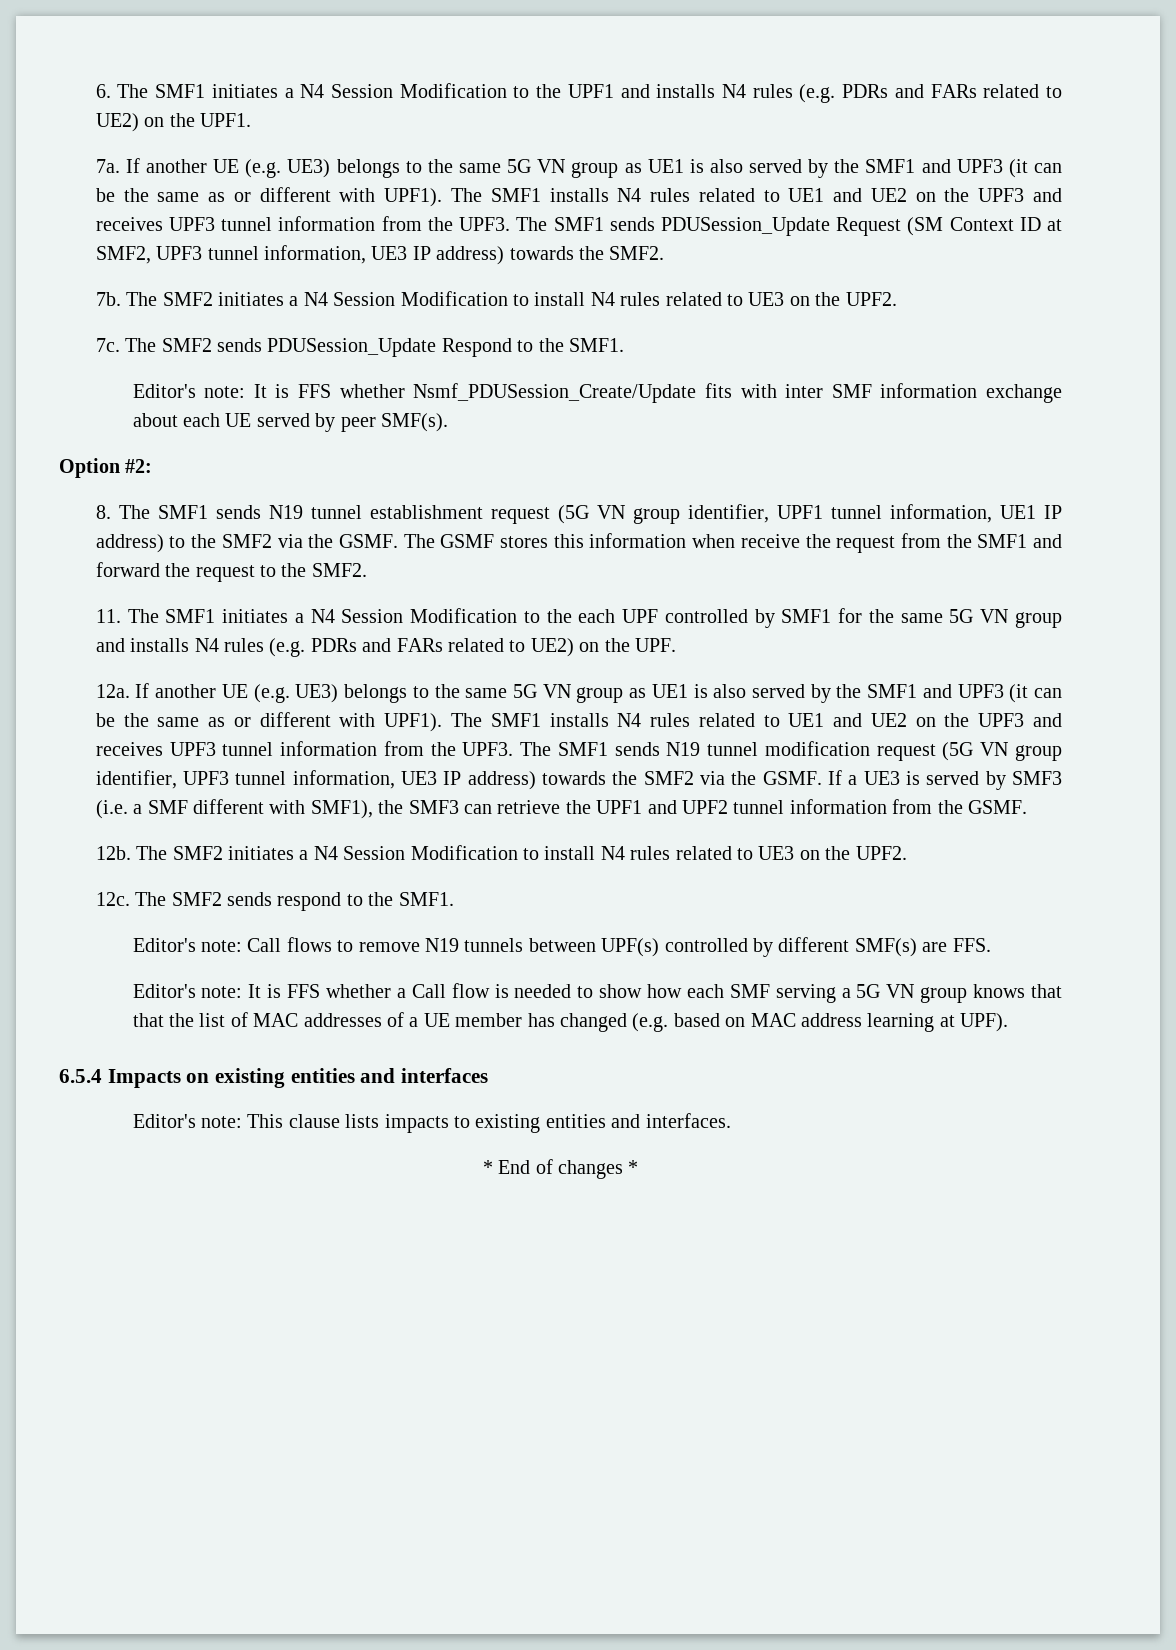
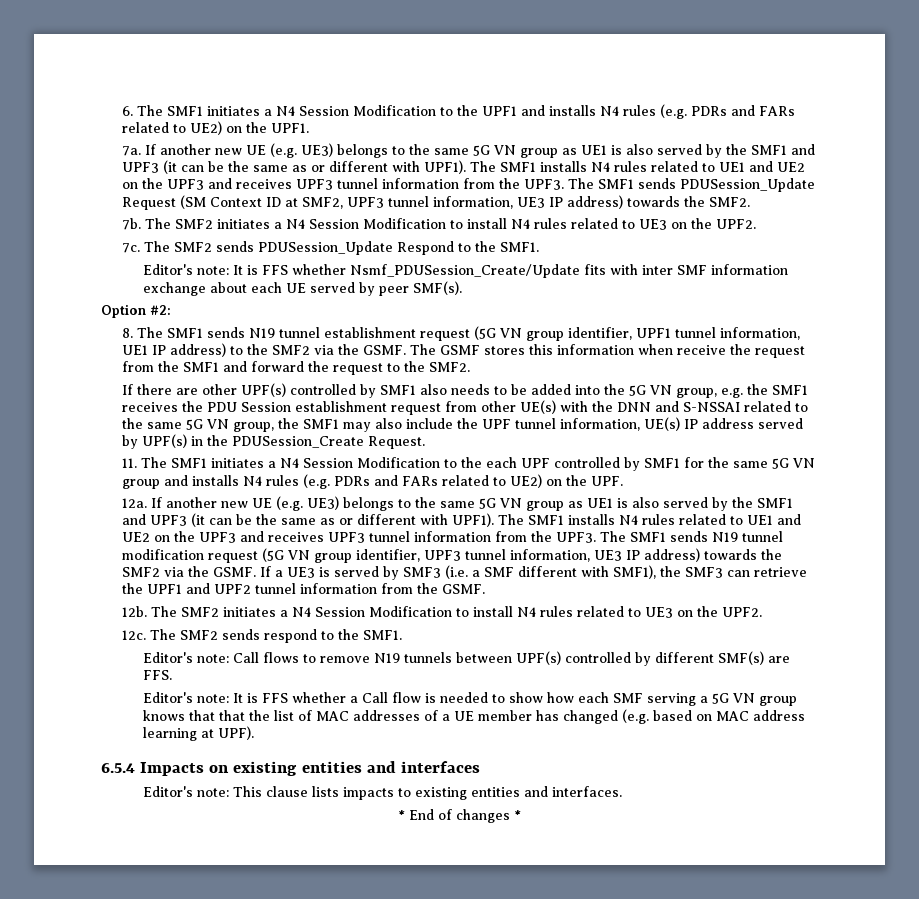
- 7a. If another UE (e.g. UE3) belongs to the same 5G VN group as UE1 is also served by the SMF1 and UPF3 (it can be the same as or different with UPF1).
+ 7a. If another new UE (e.g. UE3) belongs to the same 5G VN group as UE1 is also served by the SMF1 and UPF3 (it can be the same as or different with UPF1).
+ If there are other UPF(s) controlled by SMF1 also needs to be added into the 5G VN group, e.g. the SMF1 receives the PDU Session establishment request from other UE(s) with the DNN and S-NSSAI related to the same 5G VN group, the SMF1 may also include the UPF tunnel information, UE(s) IP address served by UPF(s) in the PDUSession_Create Request.
- 12a. If another UE (e.g. UE3) belongs to the same 5G VN group as UE1 is also served by the SMF1 and UPF3 (it can be the same as or different with UPF1).
+ 12a. If another new UE (e.g. UE3) belongs to the same 5G VN group as UE1 is also served by the SMF1 and UPF3 (it can be the same as or different with UPF1).

